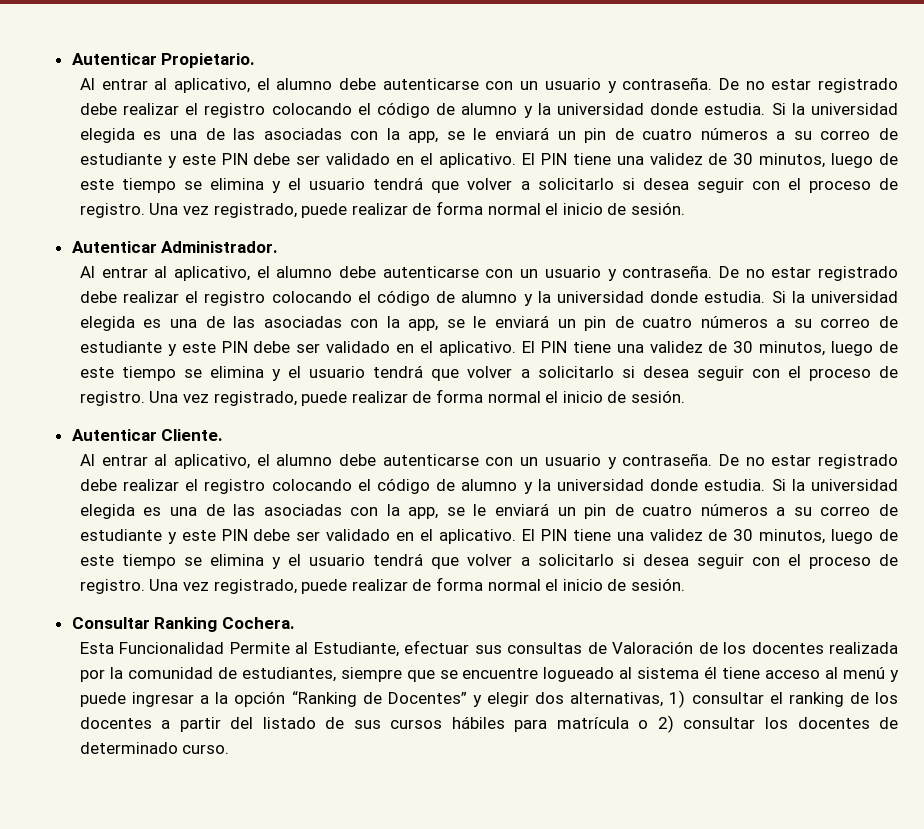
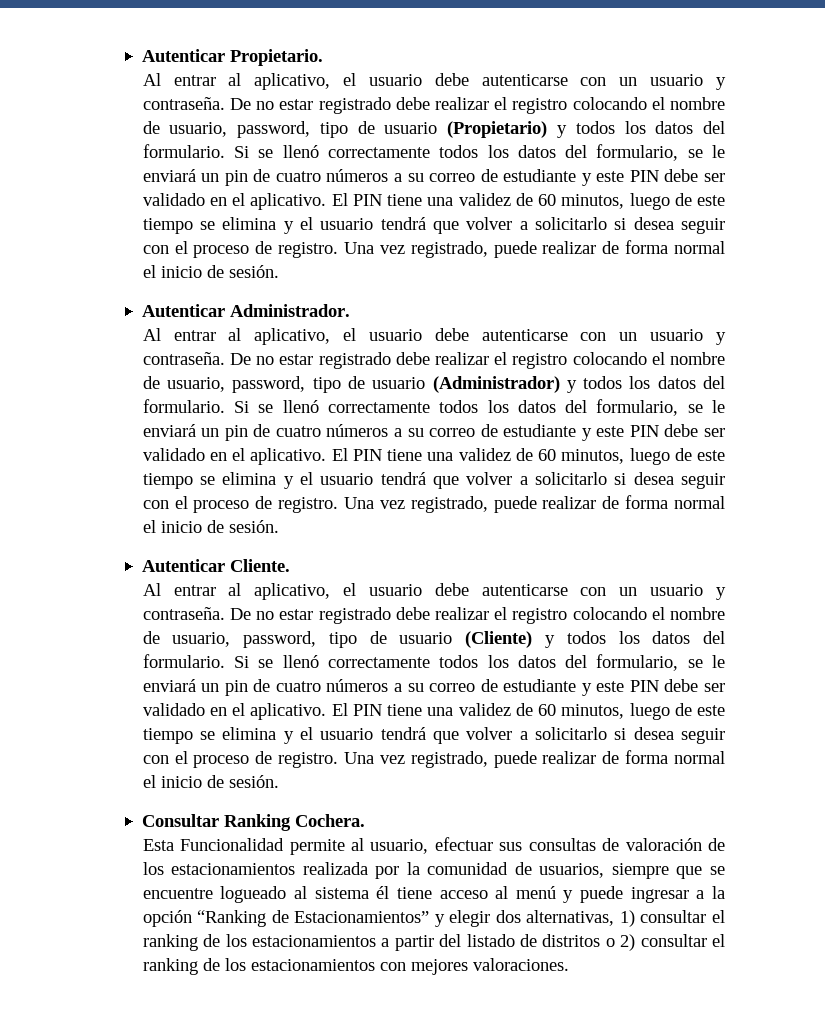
  Autenticar Propietario.
- Al entrar al aplicativo, el alumno debe autenticarse con un usuario y contraseña. De no estar registrado debe realizar el registro colocando el código de alumno y la universidad donde estudia. Si la universidad elegida es una de las asociadas con la app, se le enviará un pin de cuatro números a su correo de estudiante y este PIN debe ser validado en el aplicativo. El PIN tiene una validez de 30 minutos, luego de este tiempo se elimina y el usuario tendrá que volver a solicitarlo si desea seguir con el proceso de registro.
+ Al entrar al aplicativo, el usuario debe autenticarse con un usuario y contraseña. De no estar registrado debe realizar el registro colocando el nombre de usuario, password, tipo de usuario (Propietario) y todos los datos del formulario. Si se llenó correctamente todos los datos del formulario, se le enviará un pin de cuatro números a su correo de estudiante y este PIN debe ser validado en el aplicativo. El PIN tiene una validez de 60 minutos, luego de este tiempo se elimina y el usuario tendrá que volver a solicitarlo si desea seguir con el proceso de registro.
  Autenticar Administrador.
- Al entrar al aplicativo, el alumno debe autenticarse con un usuario y contraseña. De no estar registrado debe realizar el registro colocando el código de alumno y la universidad donde estudia. Si la universidad elegida es una de las asociadas con la app, se le enviará un pin de cuatro números a su correo de estudiante y este PIN debe ser validado en el aplicativo. El PIN tiene una validez de 30 minutos, luego de este tiempo se elimina y el usuario tendrá que volver a solicitarlo si desea seguir con el proceso de registro.
+ Al entrar al aplicativo, el usuario debe autenticarse con un usuario y contraseña. De no estar registrado debe realizar el registro colocando el nombre de usuario, password, tipo de usuario (Administrador) y todos los datos del formulario. Si se llenó correctamente todos los datos del formulario, se le enviará un pin de cuatro números a su correo de estudiante y este PIN debe ser validado en el aplicativo. El PIN tiene una validez de 60 minutos, luego de este tiempo se elimina y el usuario tendrá que volver a solicitarlo si desea seguir con el proceso de registro.
  Autenticar Cliente.
- Al entrar al aplicativo, el alumno debe autenticarse con un usuario y contraseña. De no estar registrado debe realizar el registro colocando el código de alumno y la universidad donde estudia. Si la universidad elegida es una de las asociadas con la app, se le enviará un pin de cuatro números a su correo de estudiante y este PIN debe ser validado en el aplicativo. El PIN tiene una validez de 30 minutos, luego de este tiempo se elimina y el usuario tendrá que volver a solicitarlo si desea seguir con el proceso de registro.
+ Al entrar al aplicativo, el usuario debe autenticarse con un usuario y contraseña. De no estar registrado debe realizar el registro colocando el nombre de usuario, password, tipo de usuario (Cliente) y todos los datos del formulario. Si se llenó correctamente todos los datos del formulario, se le enviará un pin de cuatro números a su correo de estudiante y este PIN debe ser validado en el aplicativo. El PIN tiene una validez de 60 minutos, luego de este tiempo se elimina y el usuario tendrá que volver a solicitarlo si desea seguir con el proceso de registro.
- Esta Funcionalidad Permite al Estudiante, efectuar sus consultas de Valoración de los docentes realizada por la comunidad de estudiantes, siempre que se encuentre logueado al sistema él tiene acceso al menú y puede ingresar a la opción “Ranking de Docentes” y elegir dos alternativas, 1) consultar el ranking de los docentes a partir del listado de sus cursos hábiles para matrícula o 2) consultar los docentes de determinado curso.
+ Esta Funcionalidad permite al usuario, efectuar sus consultas de valoración de los estacionamientos realizada por la comunidad de usuarios, siempre que se encuentre logueado al sistema él tiene acceso al menú y puede ingresar a la opción “Ranking de Estacionamientos” y elegir dos alternativas, 1) consultar el ranking de los estacionamientos a partir del listado de distritos o 2) consultar el ranking de los estacionamientos con mejores valoraciones.

